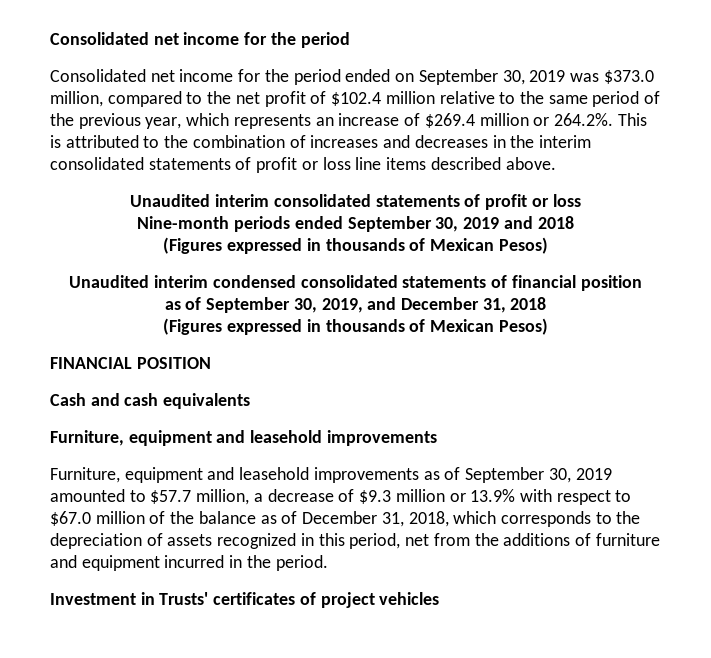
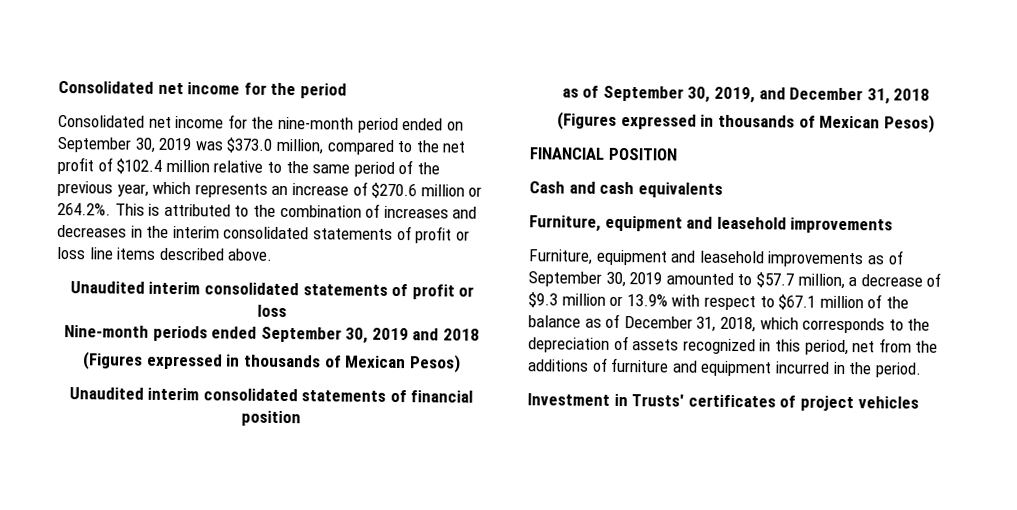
- Consolidated net income for the period ended on September 30, 2019 was $373.0 million, compared to the net profit of $102.4 million relative to the same period of the previous year, which represents an increase of $269.4 million or 264.2%. This is attributed to the combination of increases and decreases in the interim consolidated statements of profit or loss line items described above.
+ Consolidated net income for the nine-month period ended on September 30, 2019 was $373.0 million, compared to the net profit of $102.4 million relative to the same period of the previous year, which represents an increase of $270.6 million or 264.2%. This is attributed to the combination of increases and decreases in the interim consolidated statements of profit or loss line items described above.
- Unaudited interim condensed consolidated statements of financial position
+ Unaudited interim consolidated statements of financial position
- Furniture, equipment and leasehold improvements as of September 30, 2019 amounted to $57.7 million, a decrease of $9.3 million or 13.9% with respect to $67.0 million of the balance as of December 31, 2018, which corresponds to the depreciation of assets recognized in this period, net from the additions of furniture and equipment incurred in the period.
+ Furniture, equipment and leasehold improvements as of September 30, 2019 amounted to $57.7 million, a decrease of $9.3 million or 13.9% with respect to $67.1 million of the balance as of December 31, 2018, which corresponds to the depreciation of assets recognized in this period, net from the additions of furniture and equipment incurred in the period.

